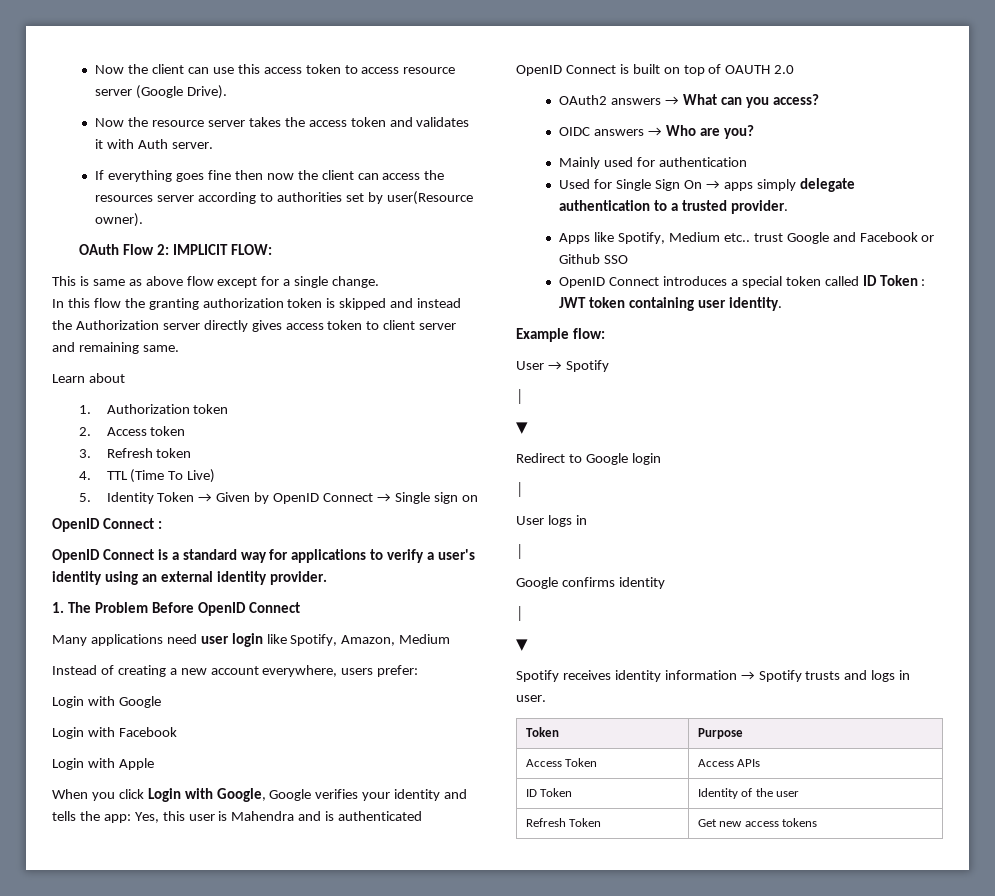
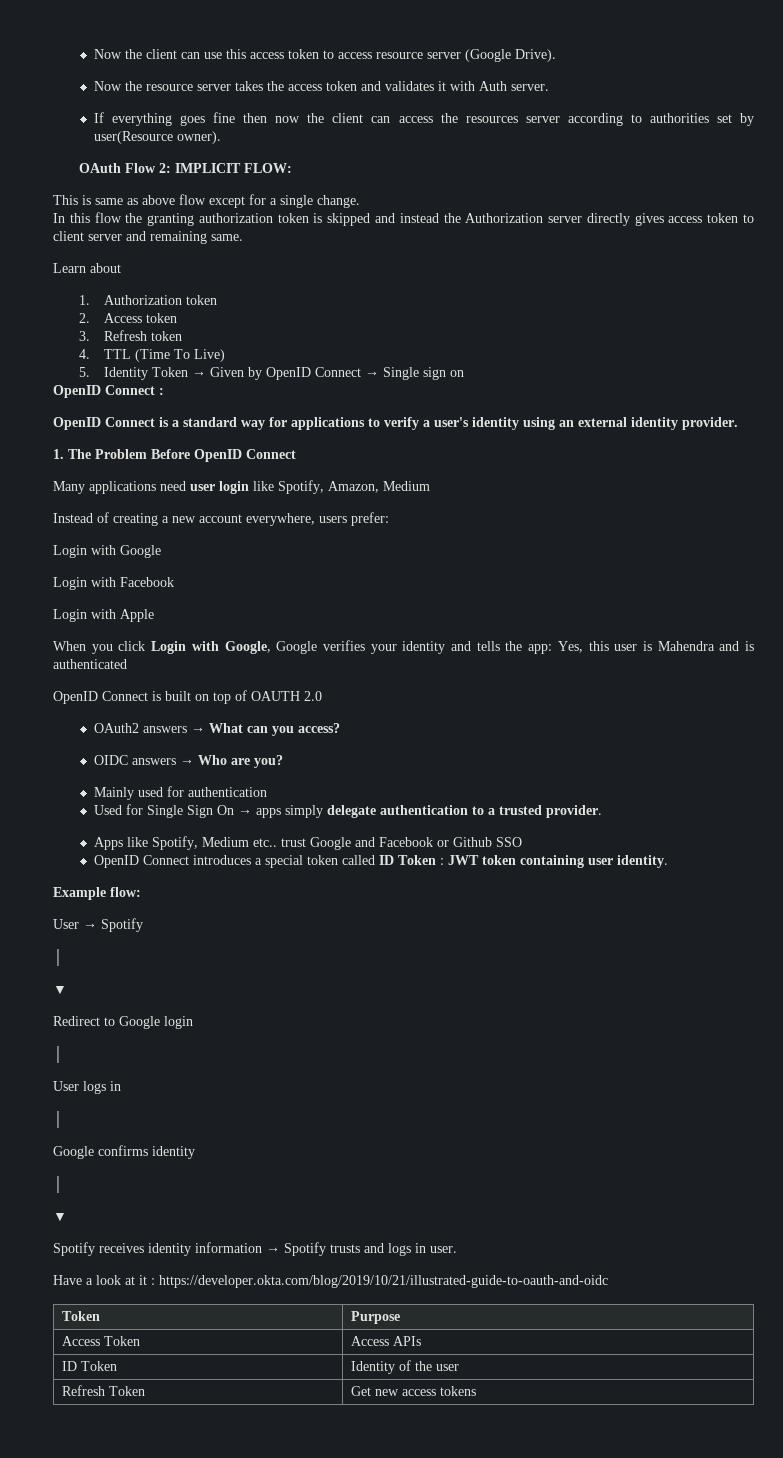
+ Have a look at it : https://developer.okta.com/blog/2019/10/21/illustrated-guide-to-oauth-and-oidc

